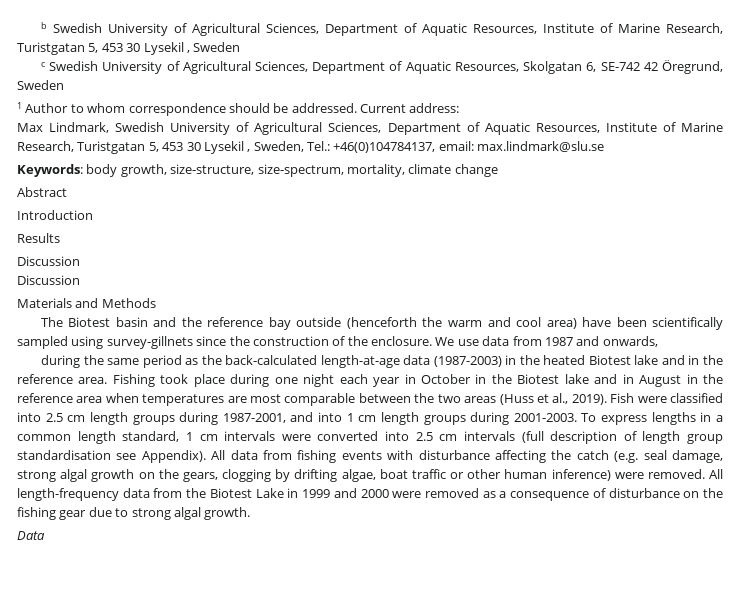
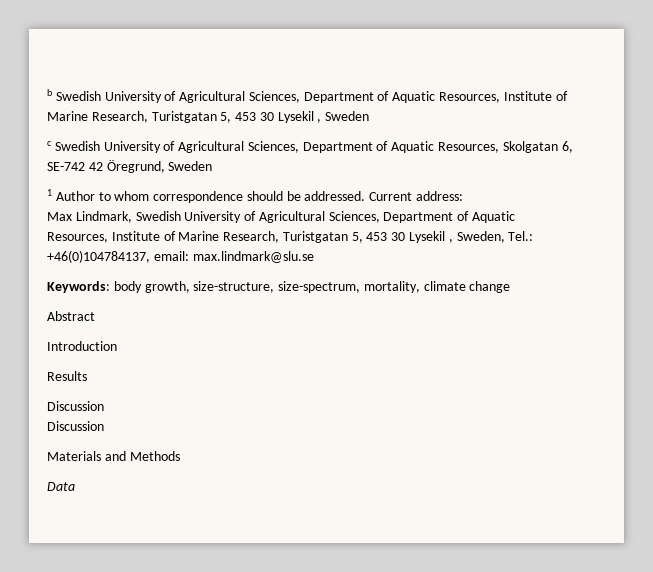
- The Biotest basin and the reference bay outside (henceforth the warm and cool area) have been scientifically sampled using survey-gillnets since the construction of the enclosure. We use data from 1987 and onwards,
- during the same period as the back-calculated length-at-age data (1987-2003) in the heated Biotest lake and in the reference area. Fishing took place during one night each year in October in the Biotest lake and in August in the reference area when temperatures are most comparable between the two areas (Huss et al., 2019). Fish were classified into 2.5 cm length groups during 1987-2001, and into 1 cm length groups during 2001-2003. To express lengths in a common length standard, 1 cm intervals were converted into 2.5 cm intervals (full description of length group standardisation see Appendix). All data from fishing events with disturbance affecting the catch (e.g. seal damage, strong algal growth on the gears, clogging by drifting algae, boat traffic or other human inference) were removed. All length-frequency data from the Biotest Lake in 1999 and 2000 were removed as a consequence of disturbance on the fishing gear due to strong algal growth.

